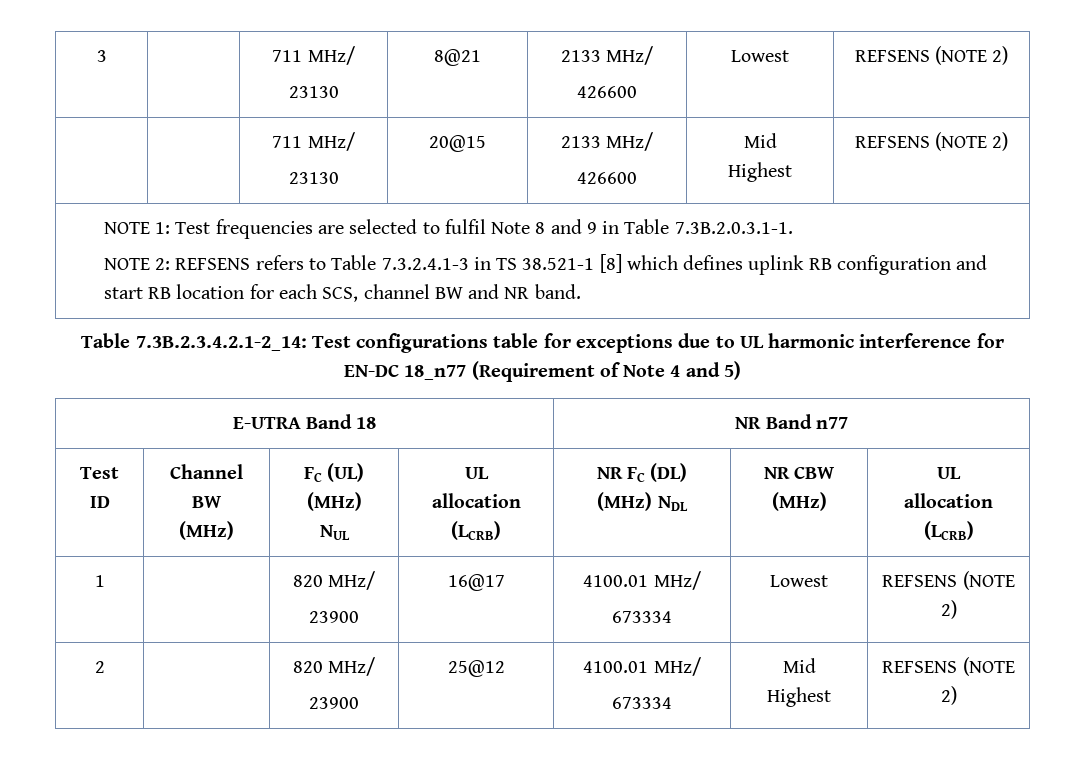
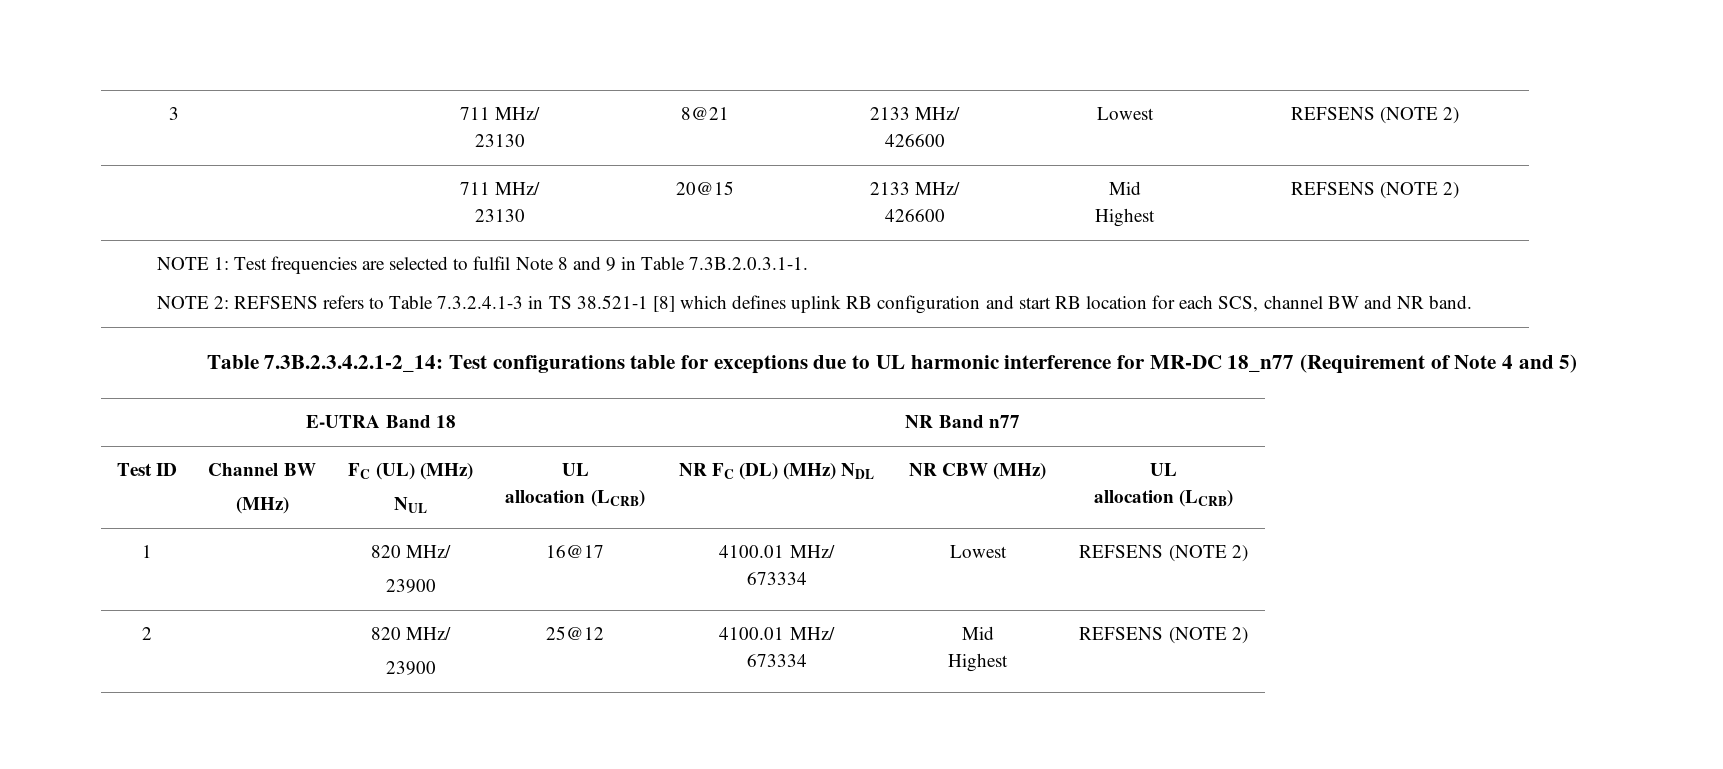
- Table 7.3B.2.3.4.2.1-2_14: Test configurations table for exceptions due to UL harmonic interference for EN-DC 18_n77 (Requirement of Note 4 and 5)
+ Table 7.3B.2.3.4.2.1-2_14: Test configurations table for exceptions due to UL harmonic interference for MR-DC 18_n77 (Requirement of Note 4 and 5)

